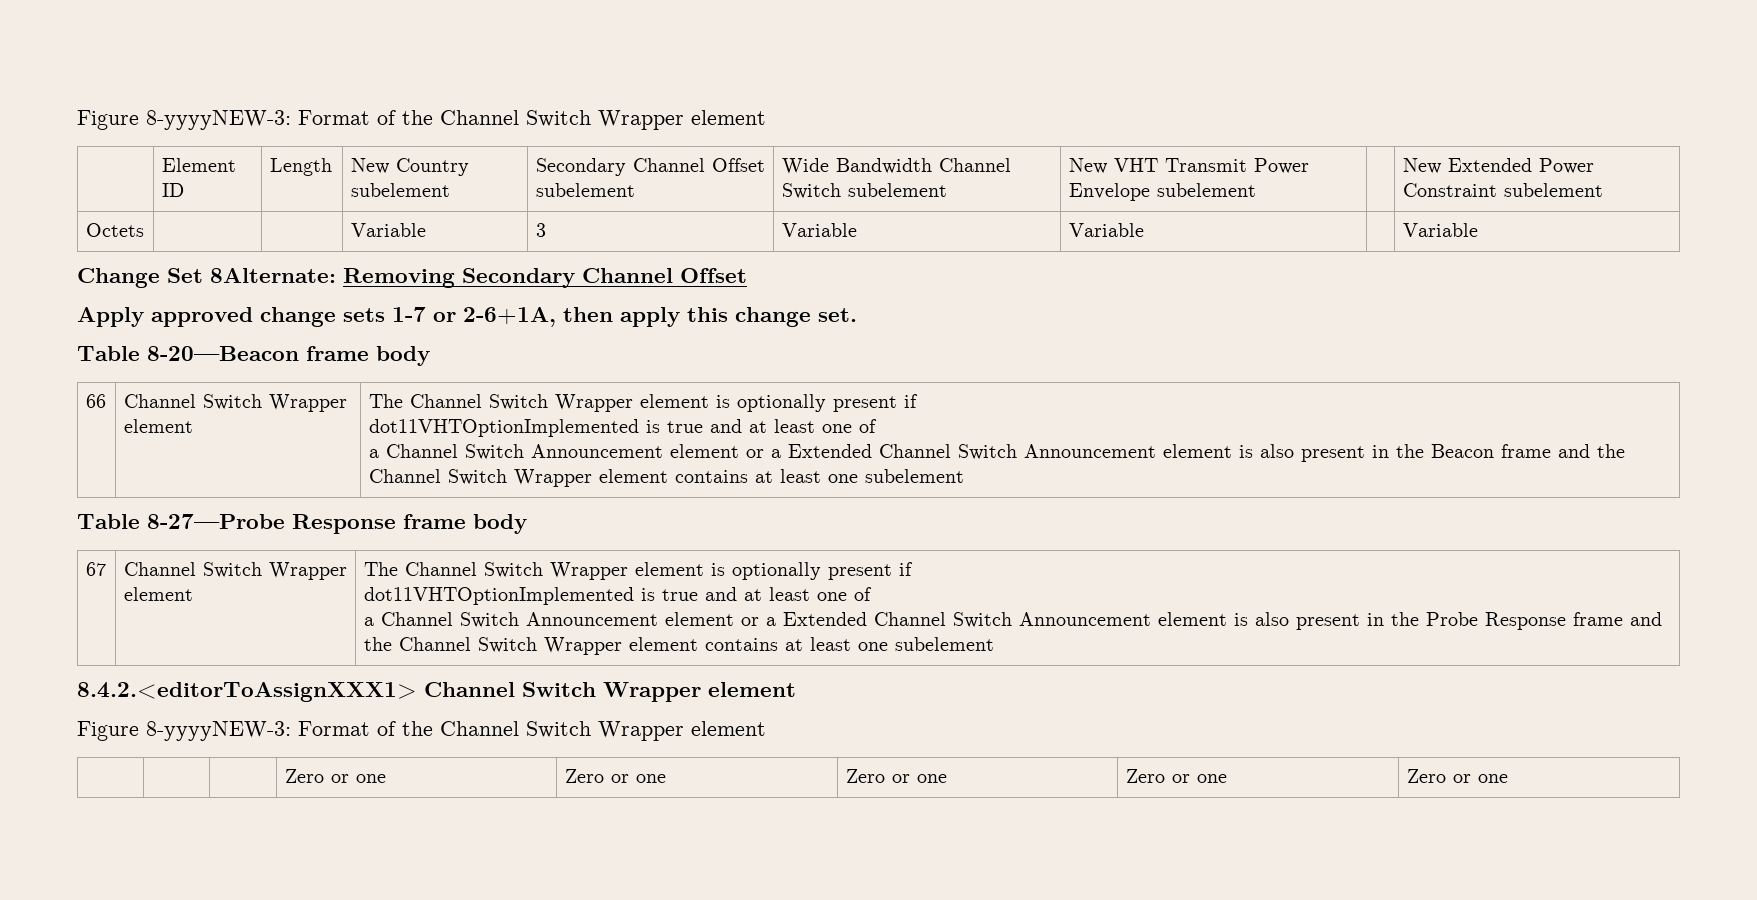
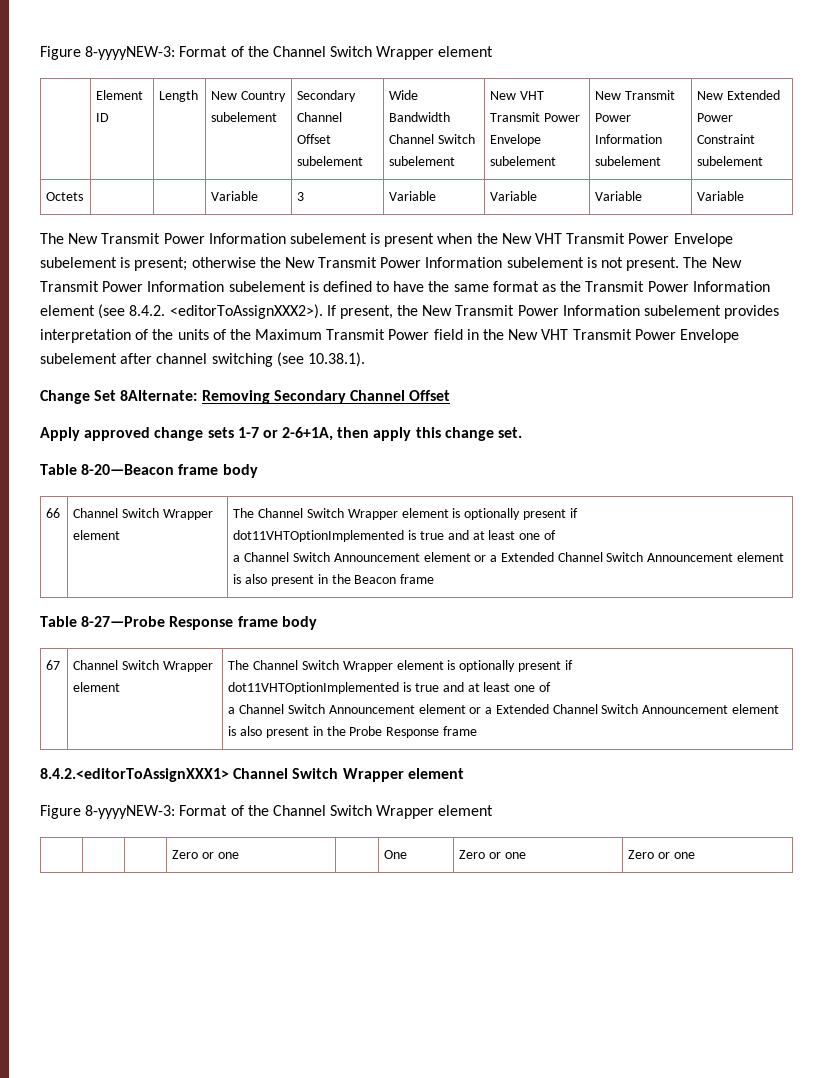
- | Element ID | Length | New Country subelement | Secondary Channel Offset subelement | Wide Bandwidth Channel Switch subelement | New VHT Transmit Power Envelope subelement | | New Extended Power Constraint subelement
+ | Element ID | Length | New Country subelement | Secondary Channel Offset subelement | Wide Bandwidth Channel Switch subelement | New VHT Transmit Power Envelope subelement | New Transmit Power Information subelement | New Extended Power Constraint subelement
- Octets | | | Variable | 3 | Variable | Variable | | Variable
+ Octets | | | Variable | 3 | Variable | Variable | Variable | Variable
+ The New Transmit Power Information subelement is present when the New VHT Transmit Power Envelope subelement is present; otherwise the New Transmit Power Information subelement is not present. The New Transmit Power Information subelement is defined to have the same format as the Transmit Power Information element (see 8.4.2. <editorToAssignXXX2>). If present, the New Transmit Power Information subelement provides interpretation of the units of the Maximum Transmit Power field in the New VHT Transmit Power Envelope subelement after channel switching (see 10.38.1).
- a Channel Switch Announcement element or a Extended Channel Switch Announcement element is also present in the Beacon frame and the Channel Switch Wrapper element contains at least one subelement
+ a Channel Switch Announcement element or a Extended Channel Switch Announcement element is also present in the Beacon frame
- a Channel Switch Announcement element or a Extended Channel Switch Announcement element is also present in the Probe Response frame and the Channel Switch Wrapper element contains at least one subelement
+ a Channel Switch Announcement element or a Extended Channel Switch Announcement element is also present in the Probe Response frame
- | | | Zero or one | Zero or one | Zero or one | Zero or one | Zero or one
+ | | | Zero or one | | One | Zero or one | Zero or one

